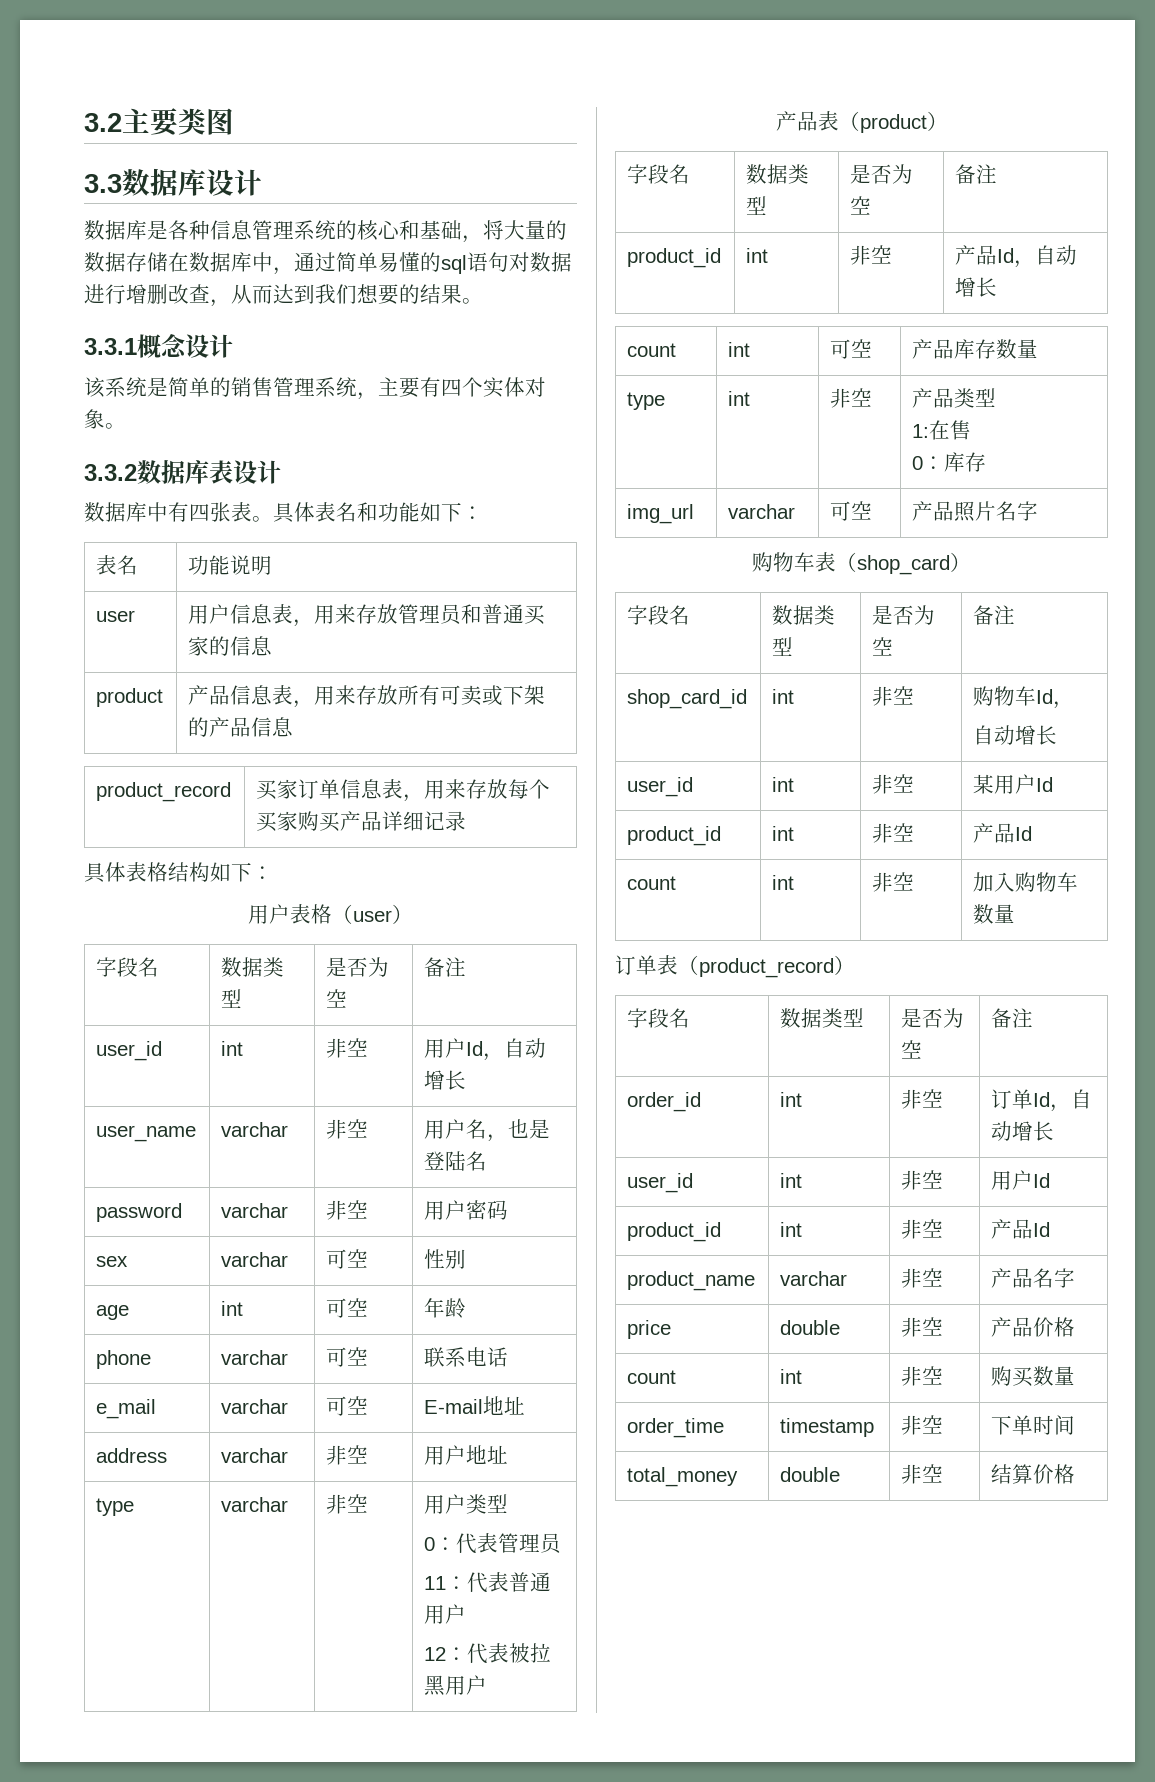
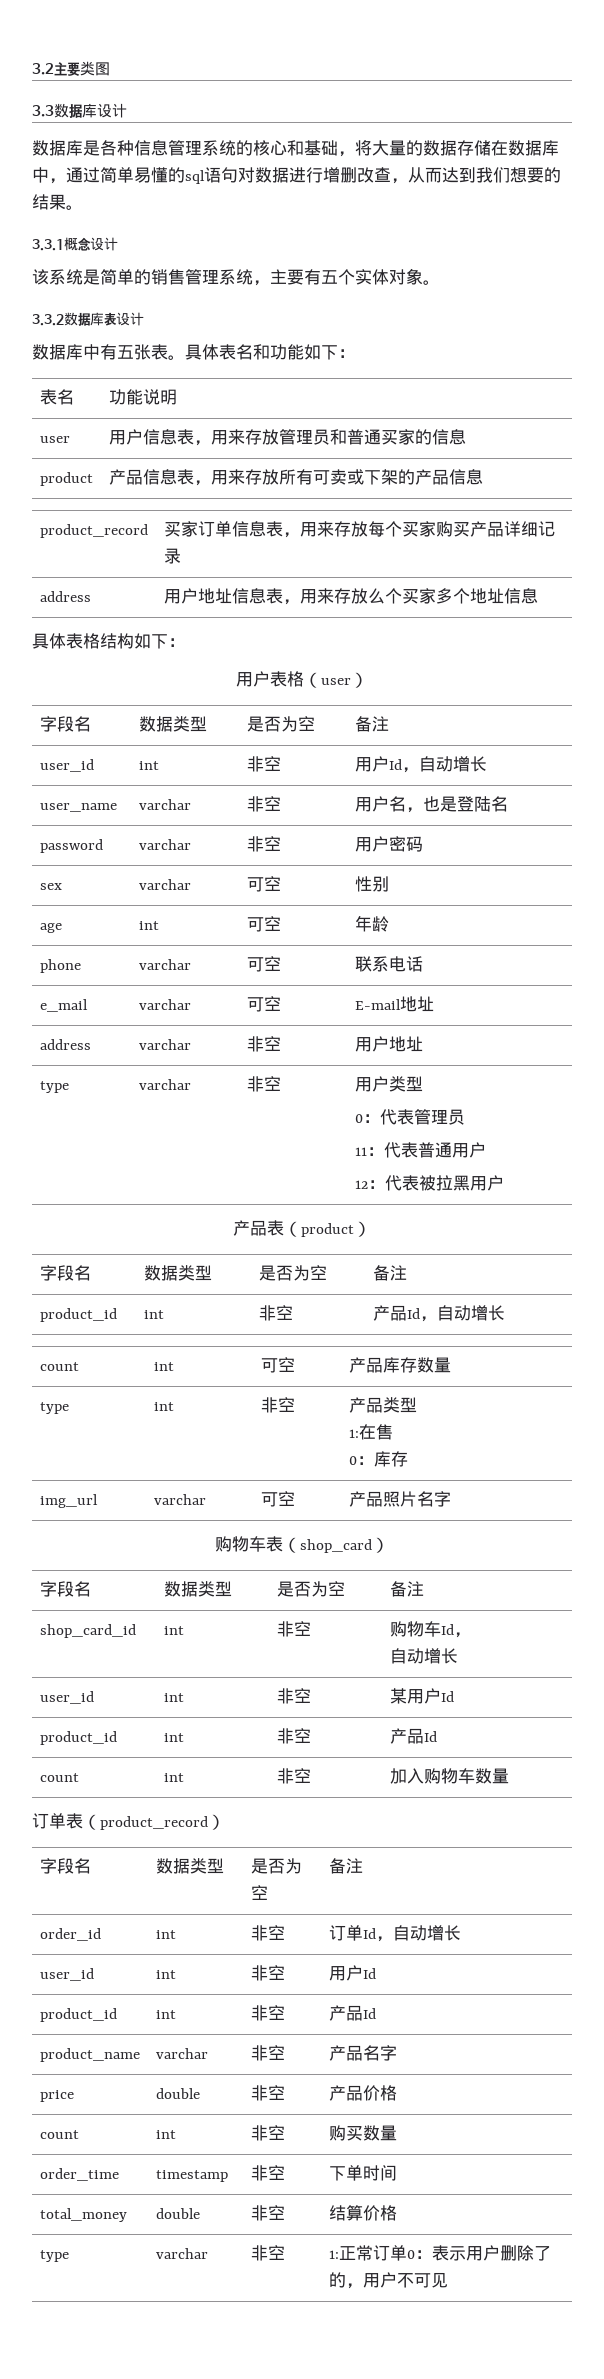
- 该系统是简单的销售管理系统，主要有四个实体对象。
+ 该系统是简单的销售管理系统，主要有五个实体对象。
- 数据库中有四张表。
+ 数据库中有五张表。
+ address | 用户地址信息表，用来存放么个买家多个地址信息
+ type | varchar | 非空 | 1:正常订单0：表示用户删除了的，用户不可见

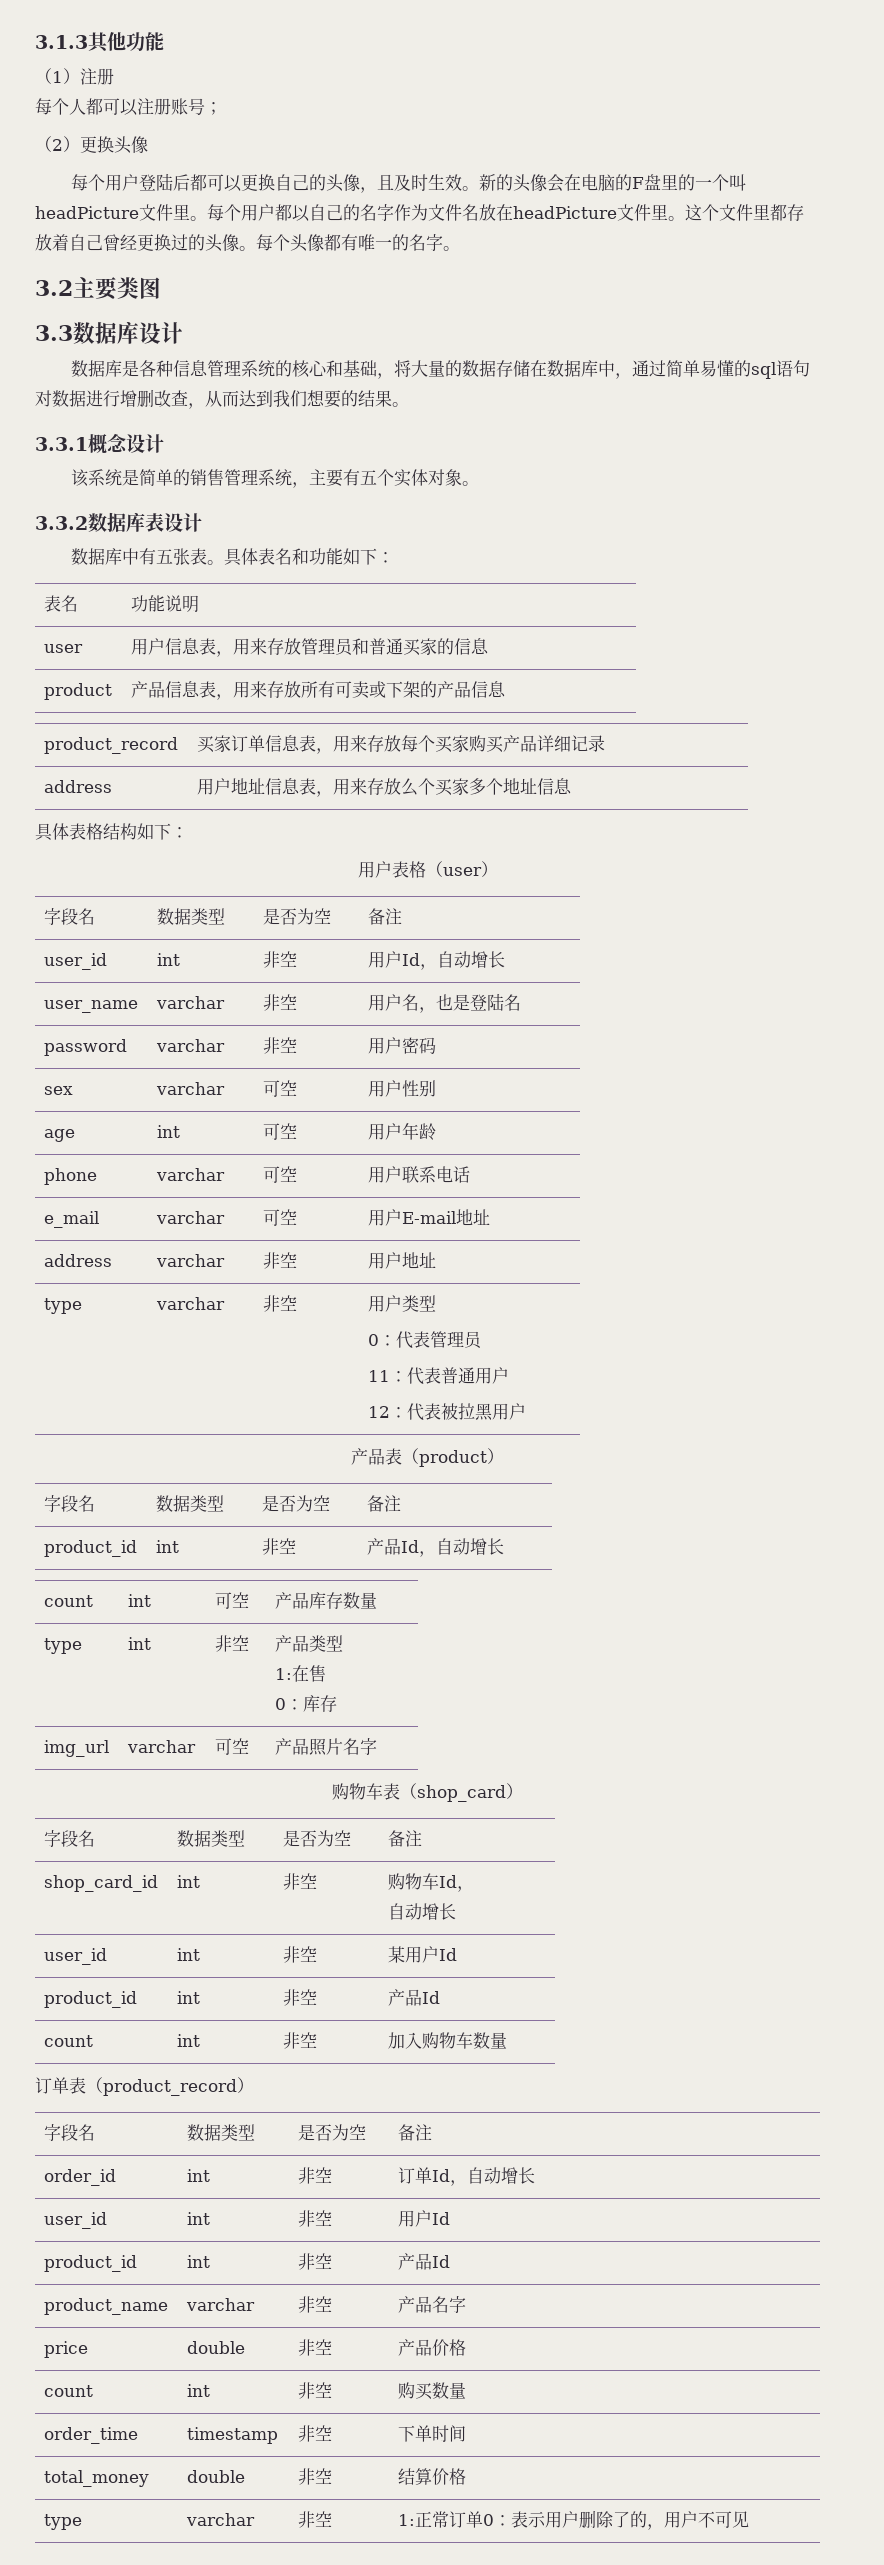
+ 3.1.3其他功能
+ （1）注册
+ 每个人都可以注册账号；
+ （2）更换头像
+ 每个用户登陆后都可以更换自己的头像，且及时生效。新的头像会在电脑的F盘里的一个叫headPicture文件里。每个用户都以自己的名字作为文件名放在headPicture文件里。这个文件里都存放着自己曾经更换过的头像。每个头像都有唯一的名字。
- sex | varchar | 可空 | 性别
+ sex | varchar | 可空 | 用户性别
- age | int | 可空 | 年龄
+ age | int | 可空 | 用户年龄
- phone | varchar | 可空 | 联系电话
+ phone | varchar | 可空 | 用户联系电话
- e_mail | varchar | 可空 | E-mail地址
+ e_mail | varchar | 可空 | 用户E-mail地址

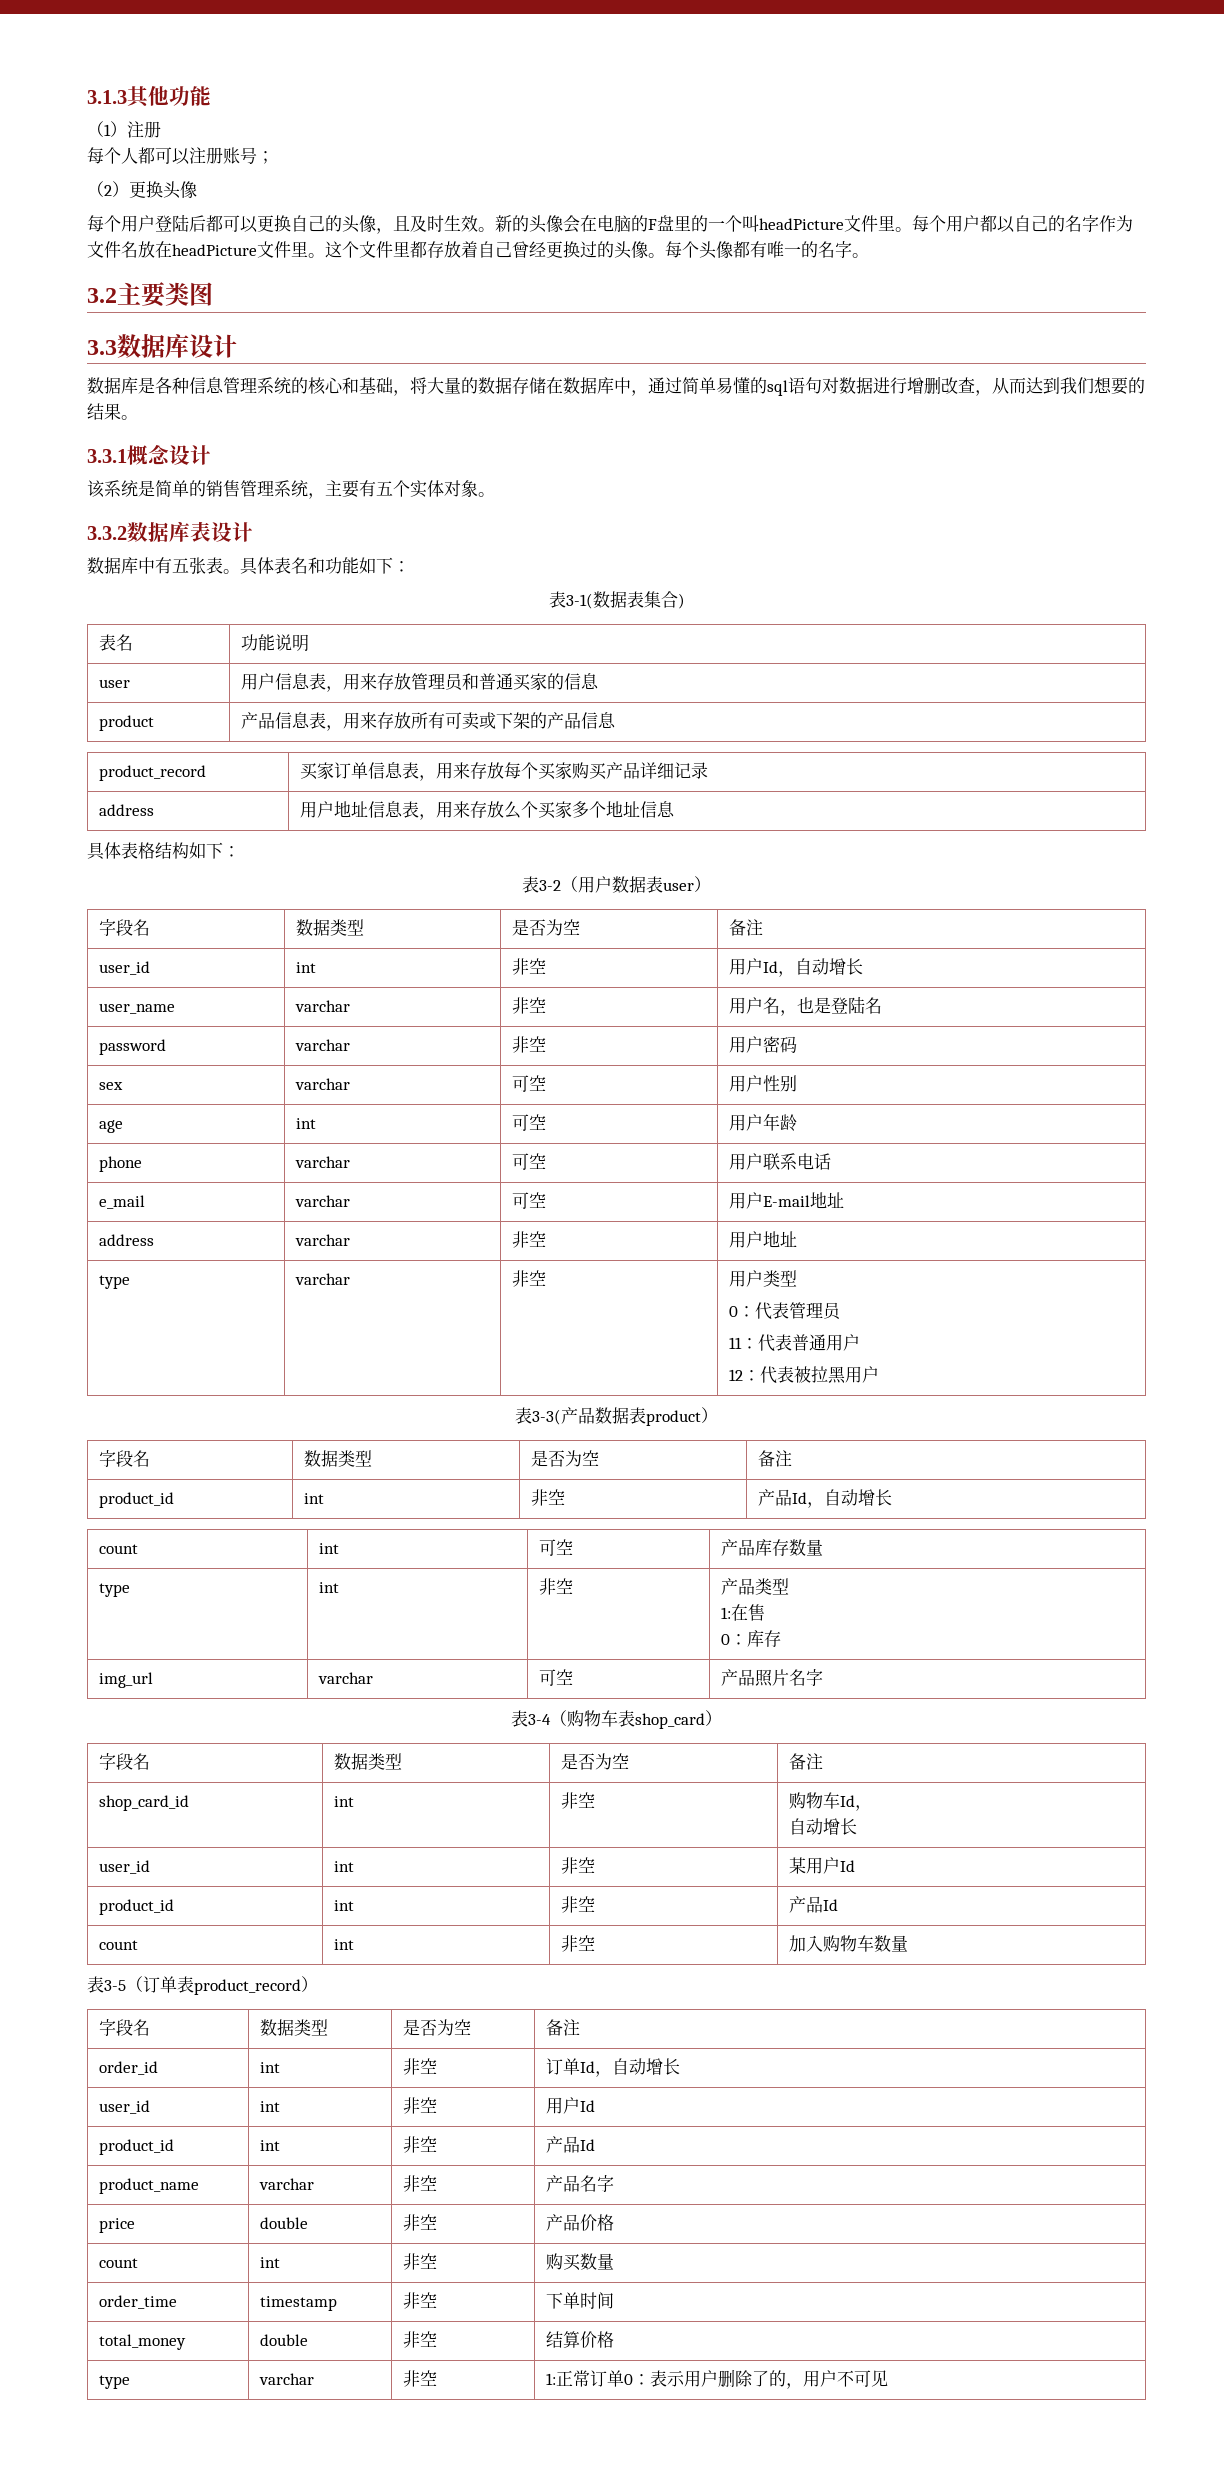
+ 表3-1(数据表集合)
- 用户表格（user）
+ 表3-2（用户数据表user）
- 产品表（product）
+ 表3-3(产品数据表product）
- 购物车表（shop_card）
+ 表3-4（购物车表shop_card）
- 订单表（product_record）
+ 表3-5（订单表product_record）

